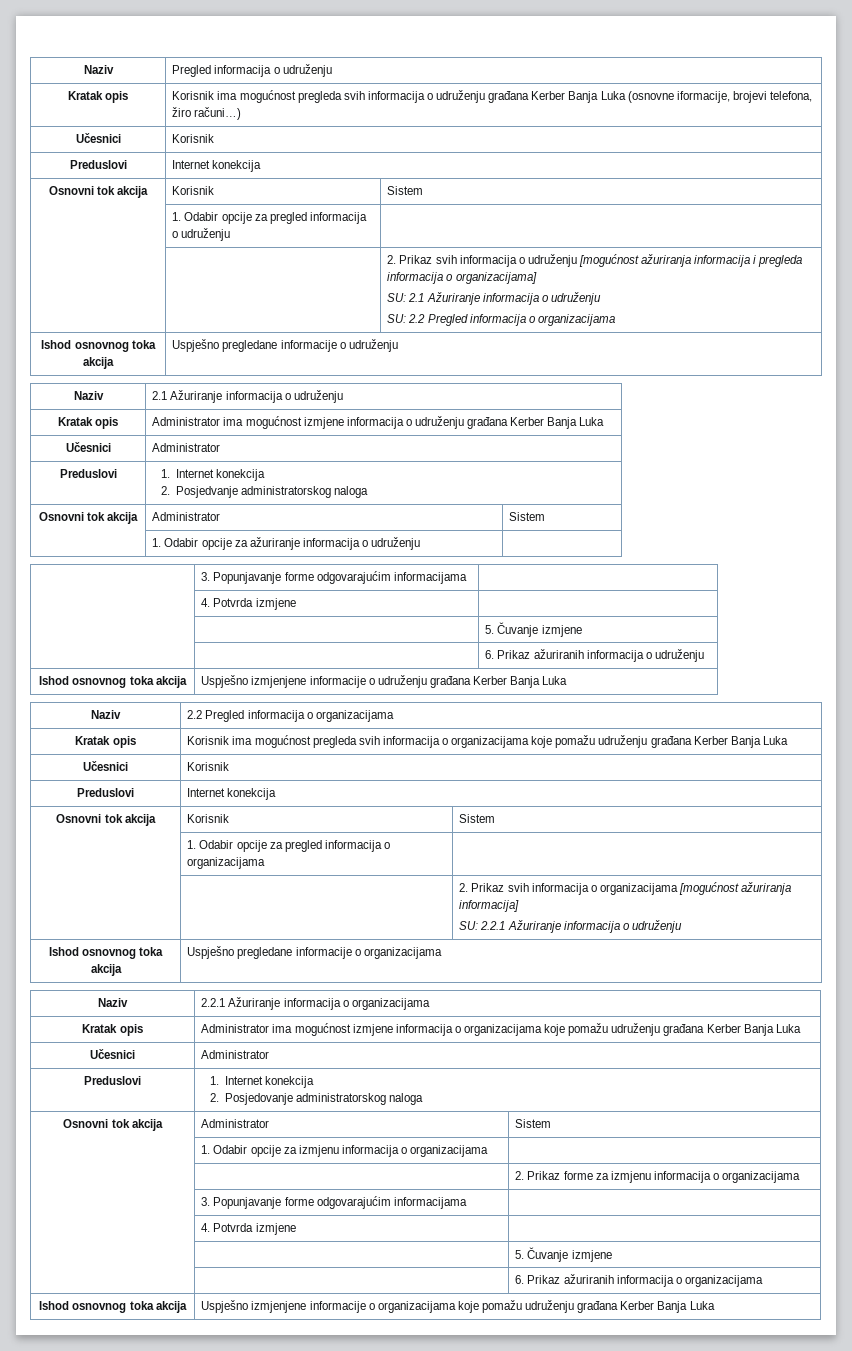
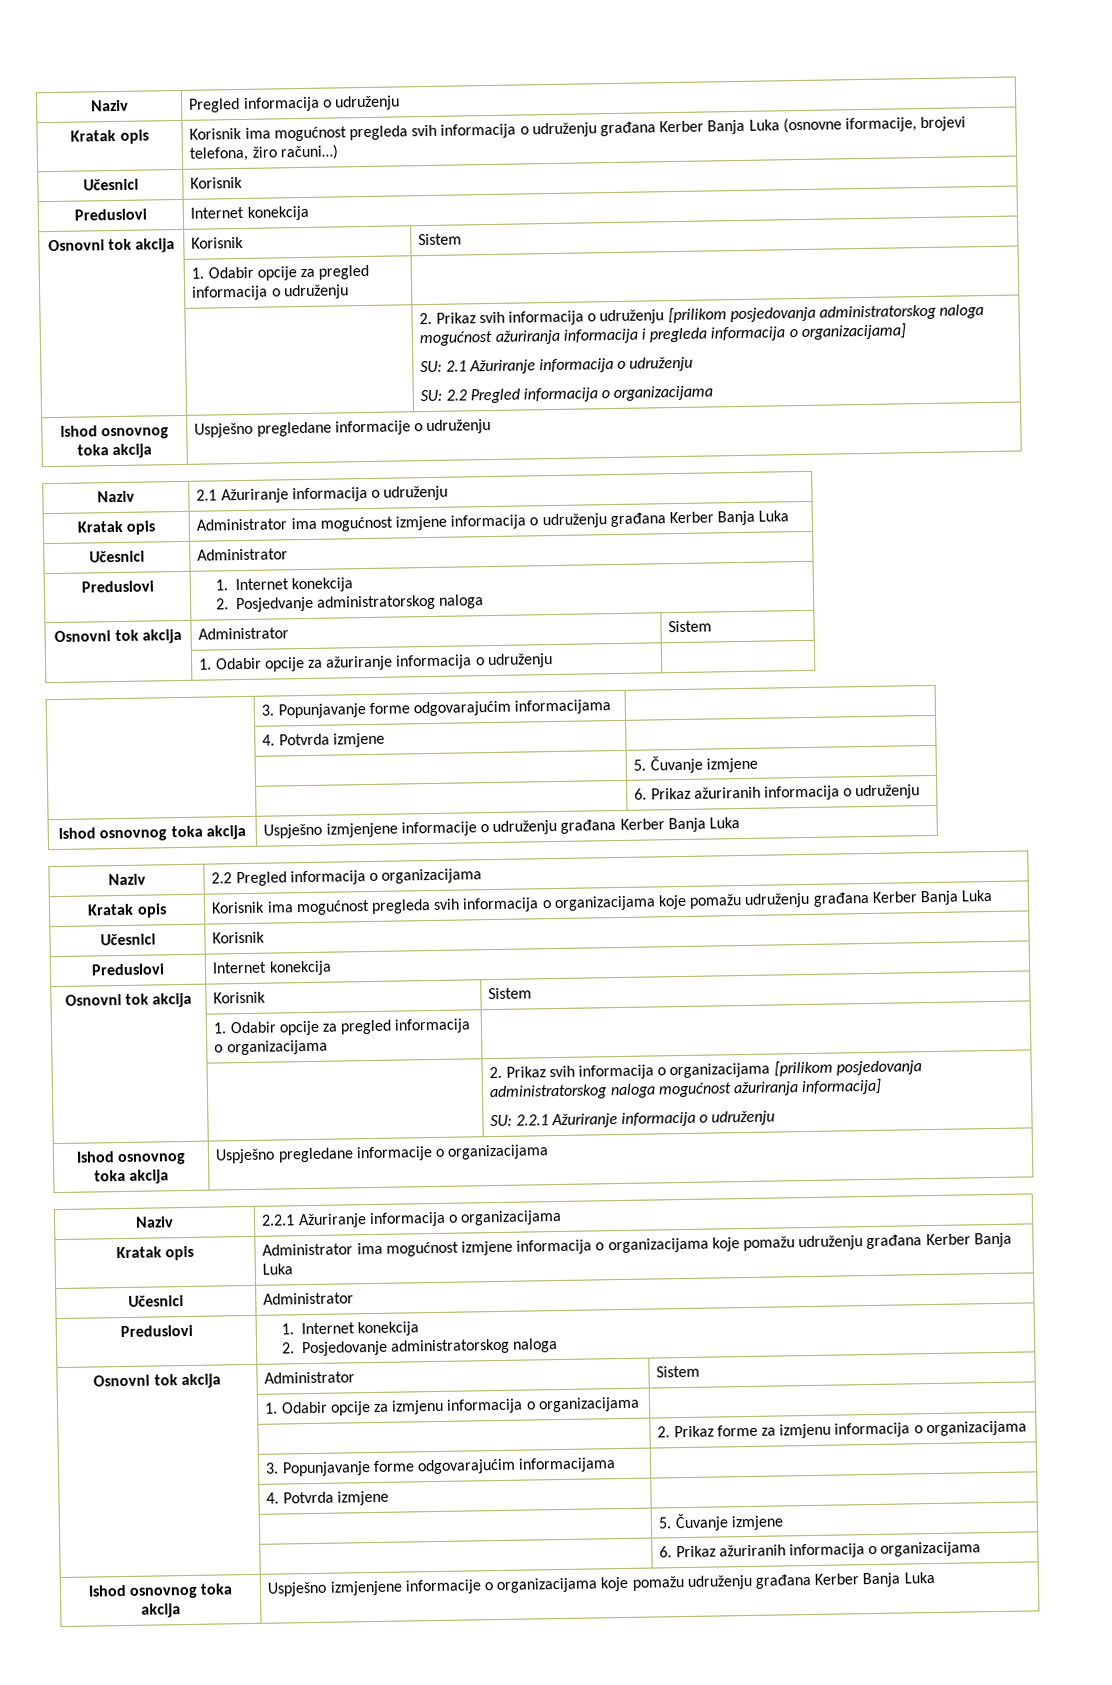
- | | 2. Prikaz svih informacija o udruženju [mogućnost ažuriranja informacija i pregleda informacija o organizacijama]
+ | | 2. Prikaz svih informacija o udruženju [prilikom posjedovanja administratorskog naloga mogućnost ažuriranja informacija i pregleda informacija o organizacijama]
- | | 2. Prikaz svih informacija o organizacijama [mogućnost ažuriranja informacija]
+ | | 2. Prikaz svih informacija o organizacijama [prilikom posjedovanja administratorskog naloga mogućnost ažuriranja informacija]

